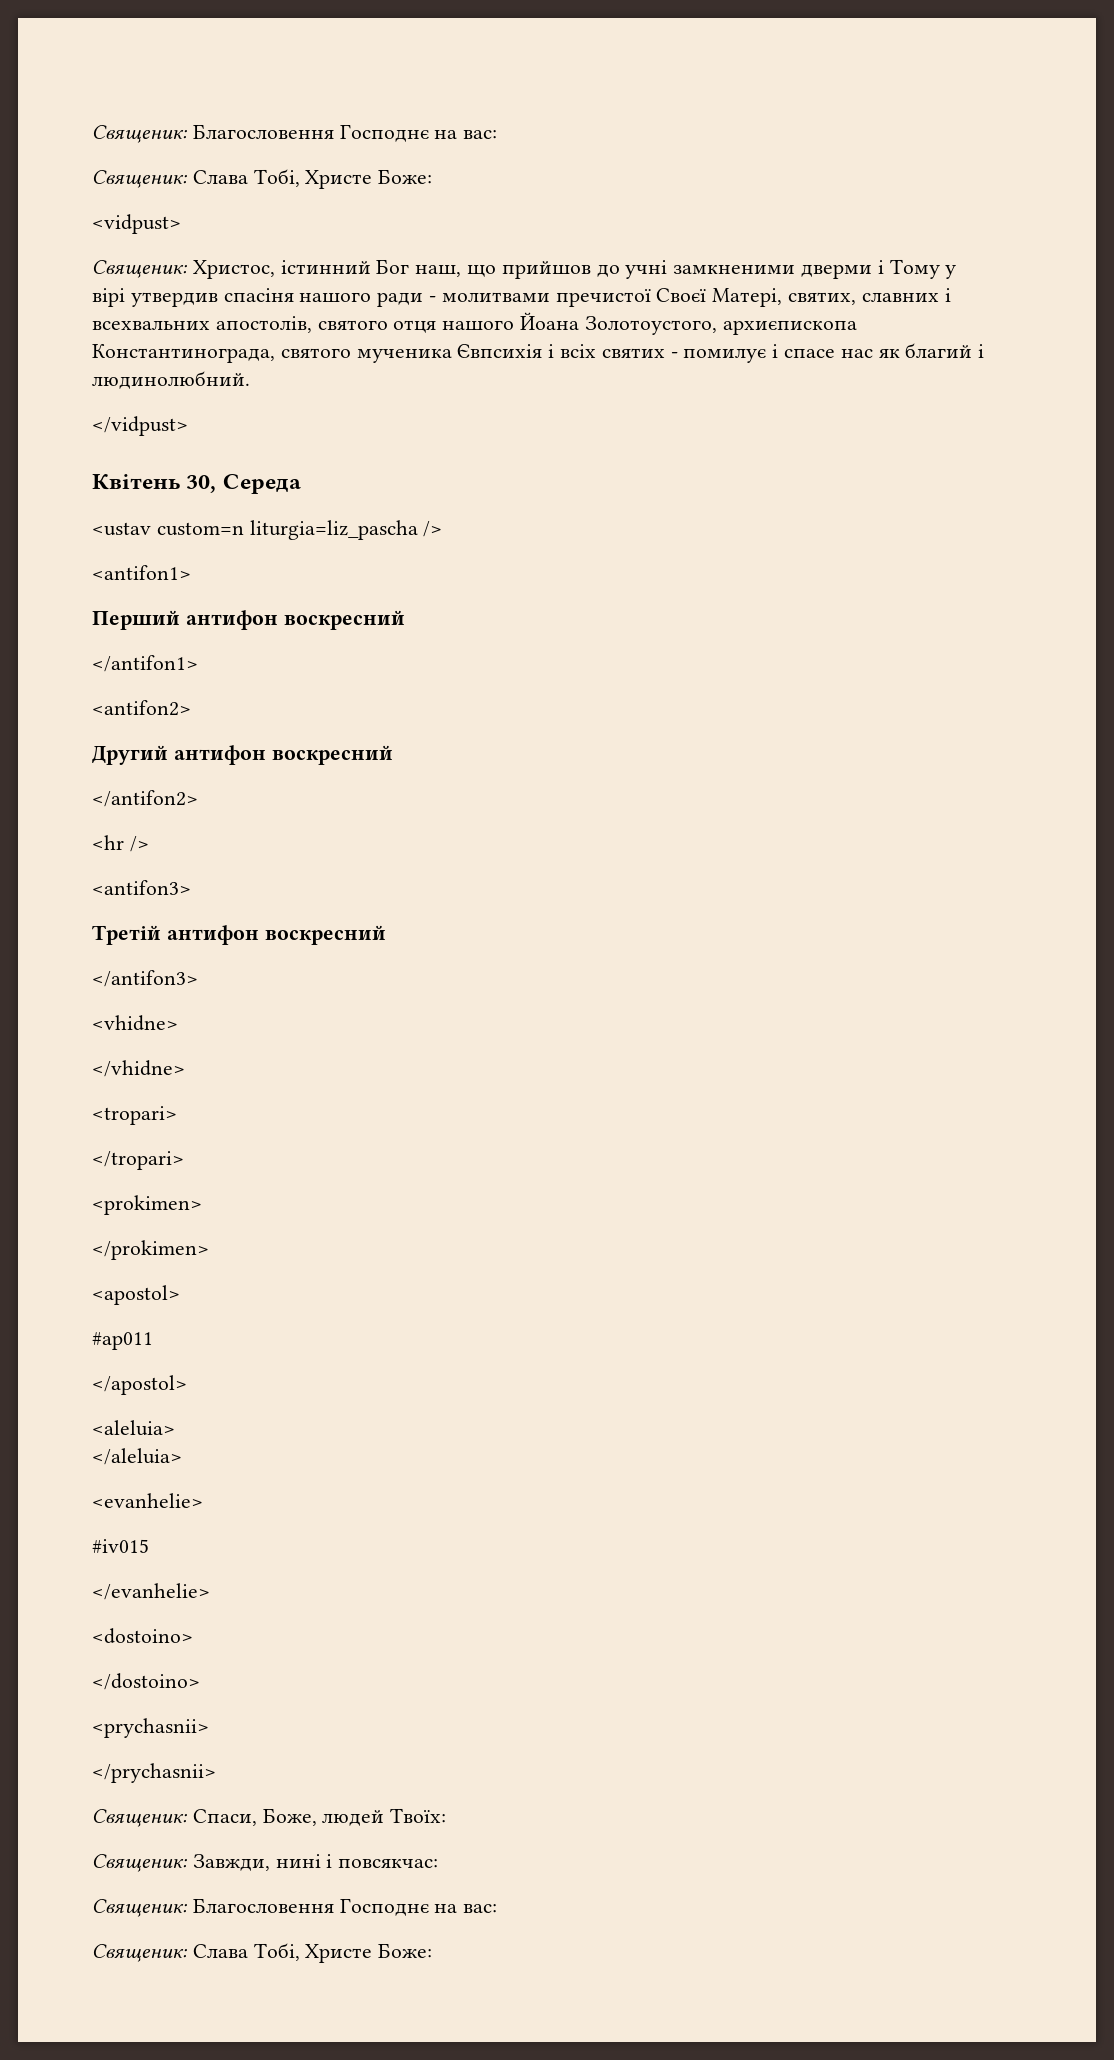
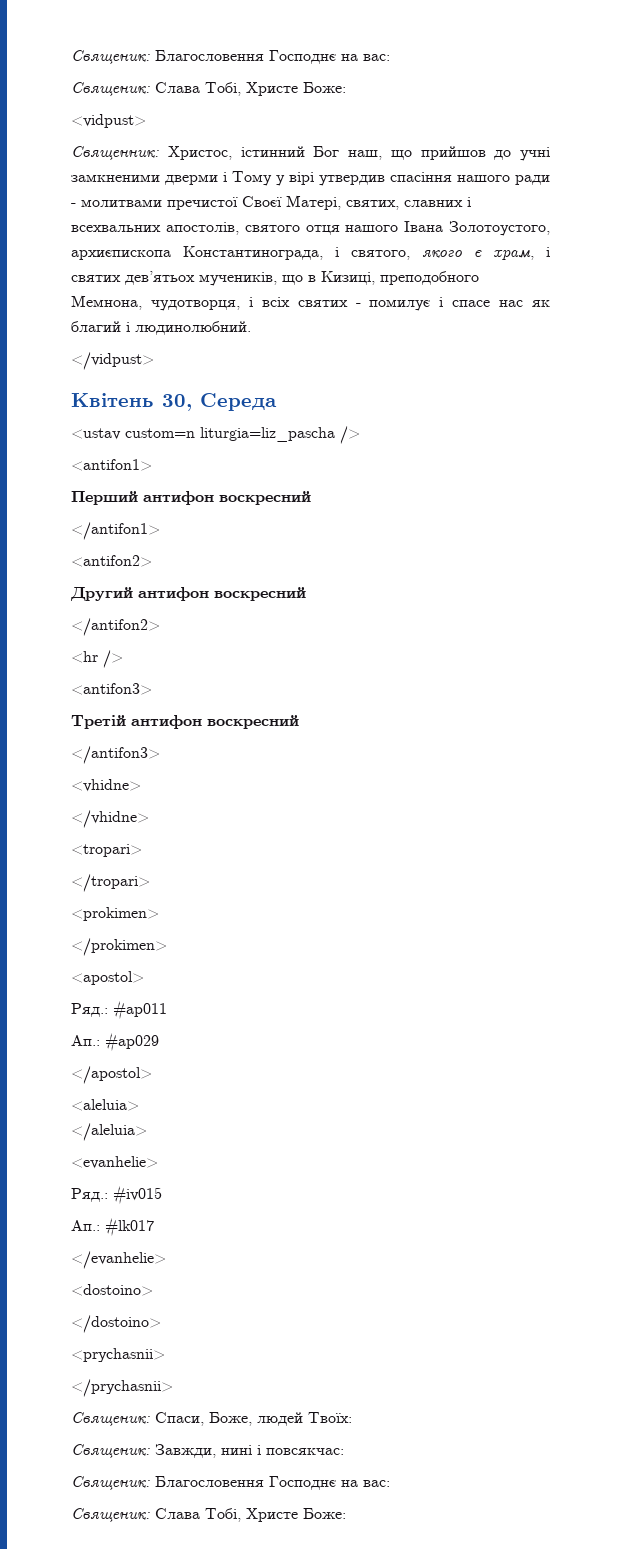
- Священик: Христос, істинний Бог наш, що прийшов до учні замкненими дверми і Тому у вірі утвердив спасіня нашого ради - молитвами пречистої Своєї Матері, святих, славних і всехвальних апостолів, святого отця нашого Йоана Золотоустого, архиєпископа Константинограда, святого мученика Євпсихія і всіх святих - помилує і спасе нас як благий і людинолюбний.
+ Священник: Христос, істинний Бог наш, що прийшов до учні замкненими дверми і Тому у вірі утвердив спасіння нашого ради - молитвами пречистої Своєї Матері, святих, славних і всехвальних апостолів, святого отця нашого Івана Золотоустого, архиєпископа Константинограда, і святого, якого є храм, і святих дев’ятьох мучеників, що в Кизиці, преподобного Мемнона, чудотворця, і всіх святих - помилує і спасе нас як благий і людинолюбний.
- #ap011
+ Ряд.: #ap011
+ Ап.: #ap029
- #iv015
+ Ряд.: #iv015
+ Ап.: #lk017

